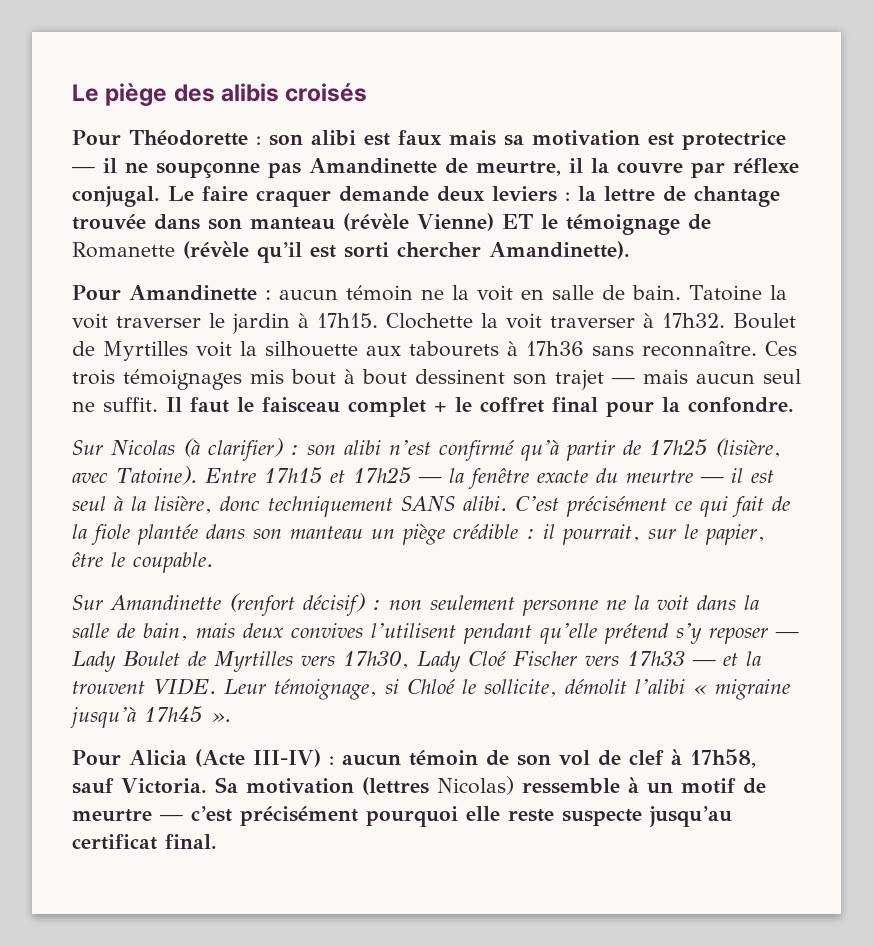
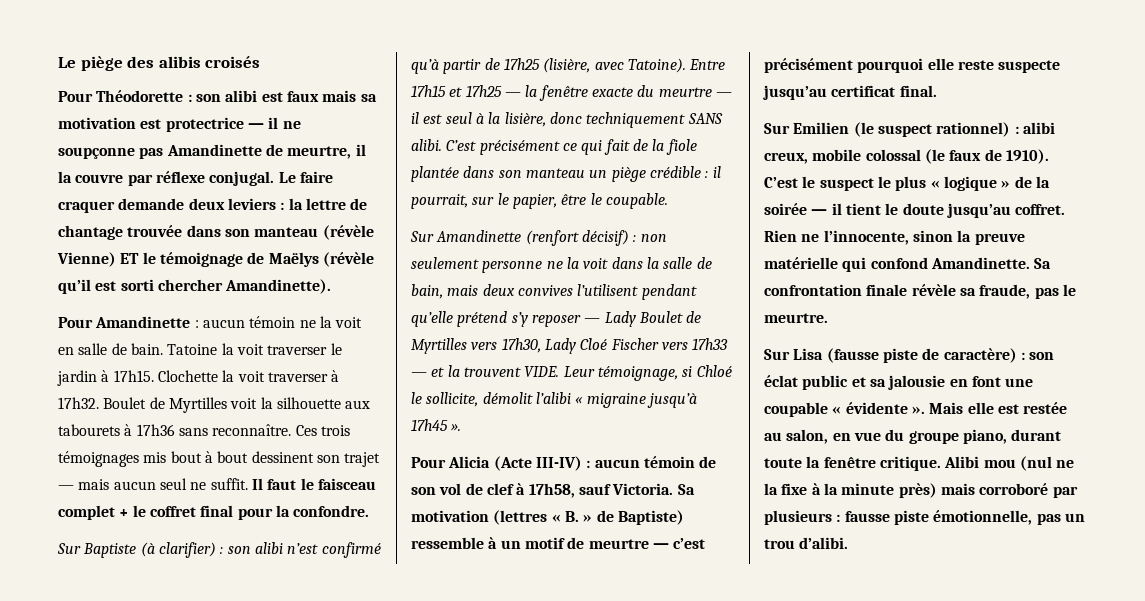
- Le faire craquer demande deux leviers : la lettre de chantage trouvée dans son manteau (révèle Vienne) ET le témoignage de Romanette (révèle qu’il est sorti chercher Amandinette).
+ Le faire craquer demande deux leviers : la lettre de chantage trouvée dans son manteau (révèle Vienne) ET le témoignage de Maëlys (révèle qu’il est sorti chercher Amandinette).
- Sur Nicolas (à clarifier) : son alibi n’est confirmé qu’à partir de 17h25 (lisière, avec Tatoine).
+ Sur Baptiste (à clarifier) : son alibi n’est confirmé qu’à partir de 17h25 (lisière, avec Tatoine).
- Sa motivation (lettres Nicolas) ressemble à un motif de meurtre — c’est précisément pourquoi elle reste suspecte jusqu’au certificat final.
+ Sa motivation (lettres « B. » de Baptiste) ressemble à un motif de meurtre — c’est précisément pourquoi elle reste suspecte jusqu’au certificat final.
+ Sur Emilien (le suspect rationnel) : alibi creux, mobile colossal (le faux de 1910). C’est le suspect le plus « logique » de la soirée — il tient le doute jusqu’au coffret. Rien ne l’innocente, sinon la preuve matérielle qui confond Amandinette. Sa confrontation finale révèle sa fraude, pas le meurtre.
+ Sur Lisa (fausse piste de caractère) : son éclat public et sa jalousie en font une coupable « évidente ». Mais elle est restée au salon, en vue du groupe piano, durant toute la fenêtre critique. Alibi mou (nul ne la fixe à la minute près) mais corroboré par plusieurs : fausse piste émotionnelle, pas un trou d’alibi.

